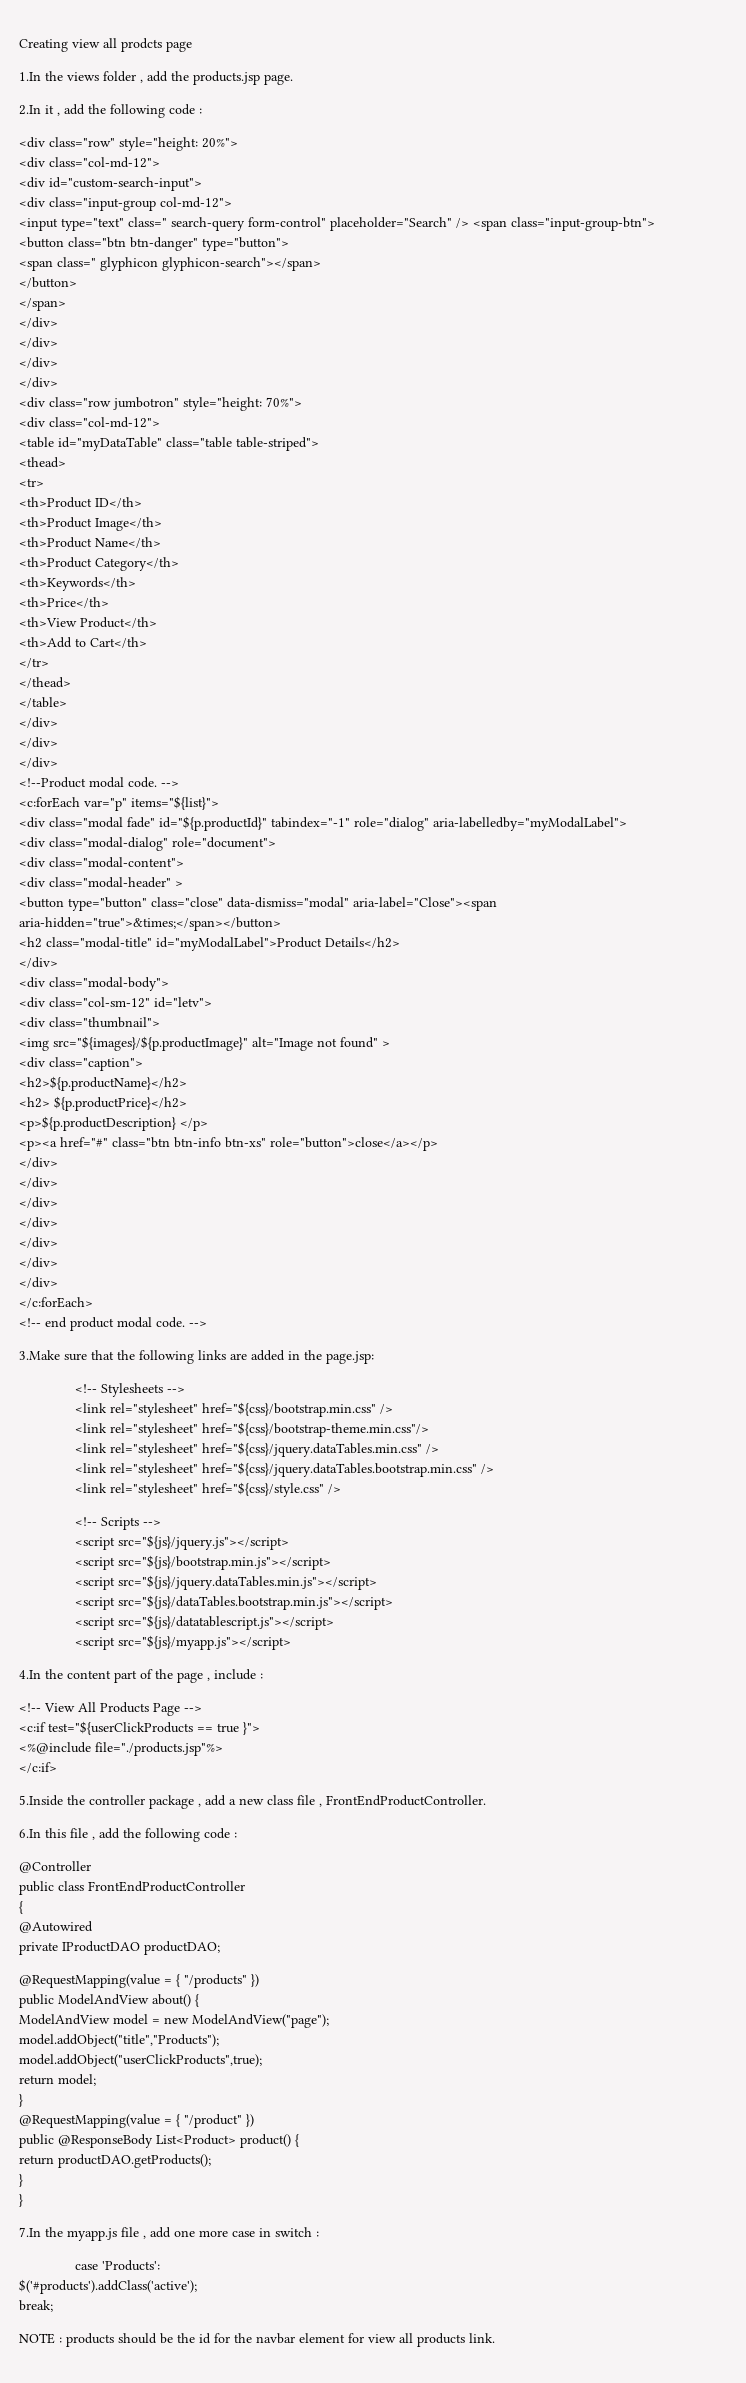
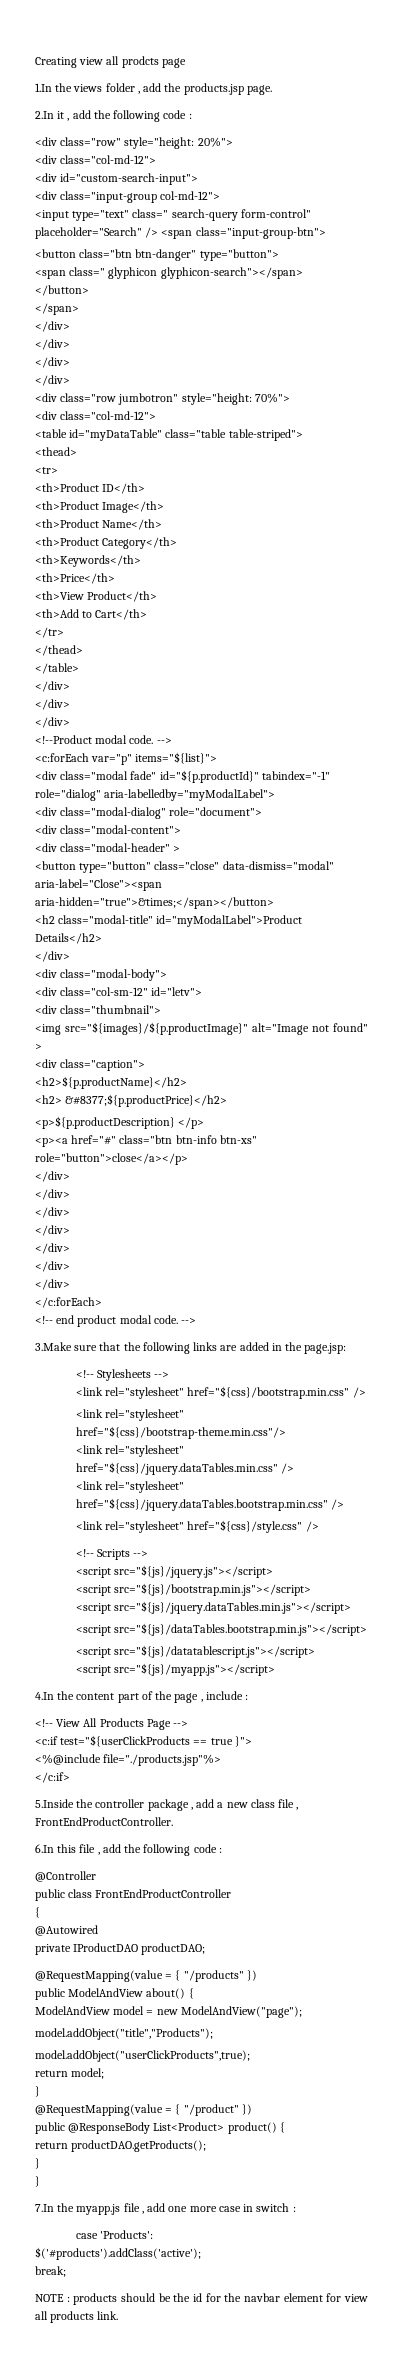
- <h2> ${p.productPrice}</h2>
+ <h2> &#8377;${p.productPrice}</h2>

